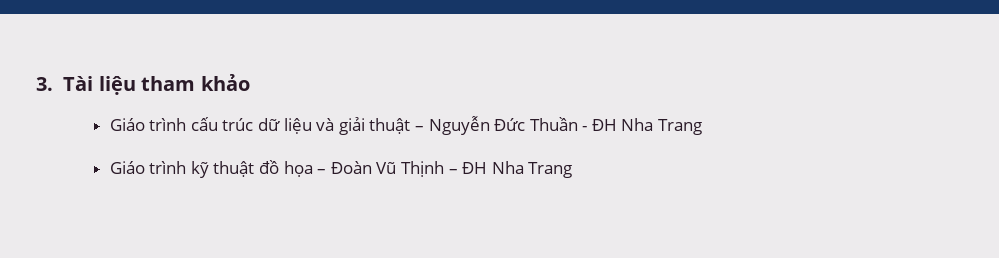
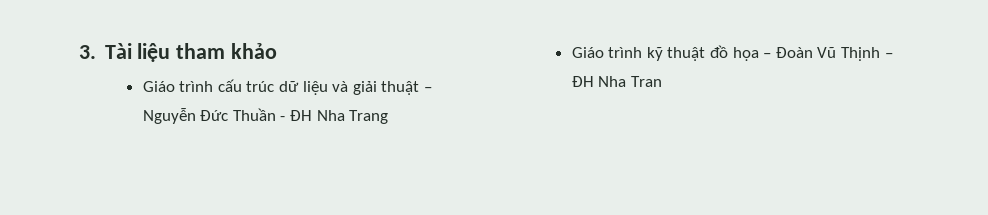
- Giáo trình kỹ thuật đồ họa – Đoàn Vũ Thịnh – ĐH Nha Trang
+ Giáo trình kỹ thuật đồ họa – Đoàn Vũ Thịnh – ĐH Nha Tran

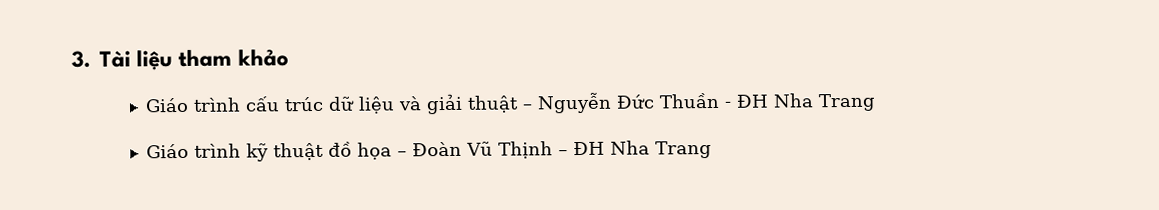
- Giáo trình kỹ thuật đồ họa – Đoàn Vũ Thịnh – ĐH Nha Tran
+ Giáo trình kỹ thuật đồ họa – Đoàn Vũ Thịnh – ĐH Nha Trang

